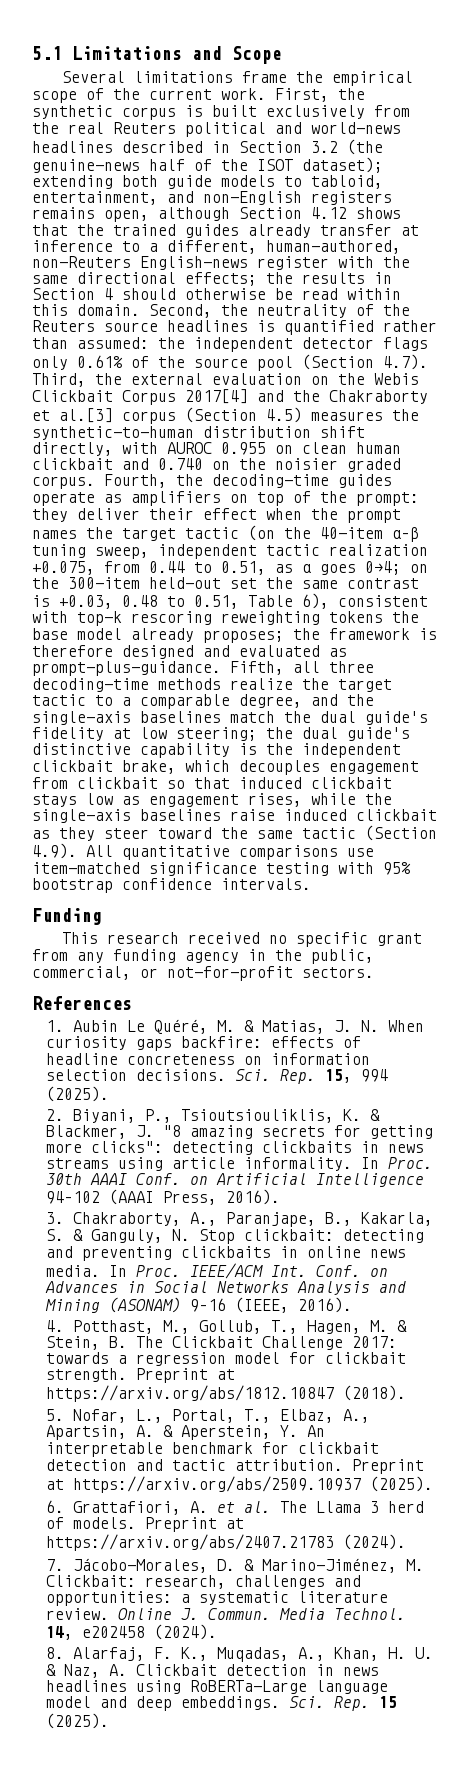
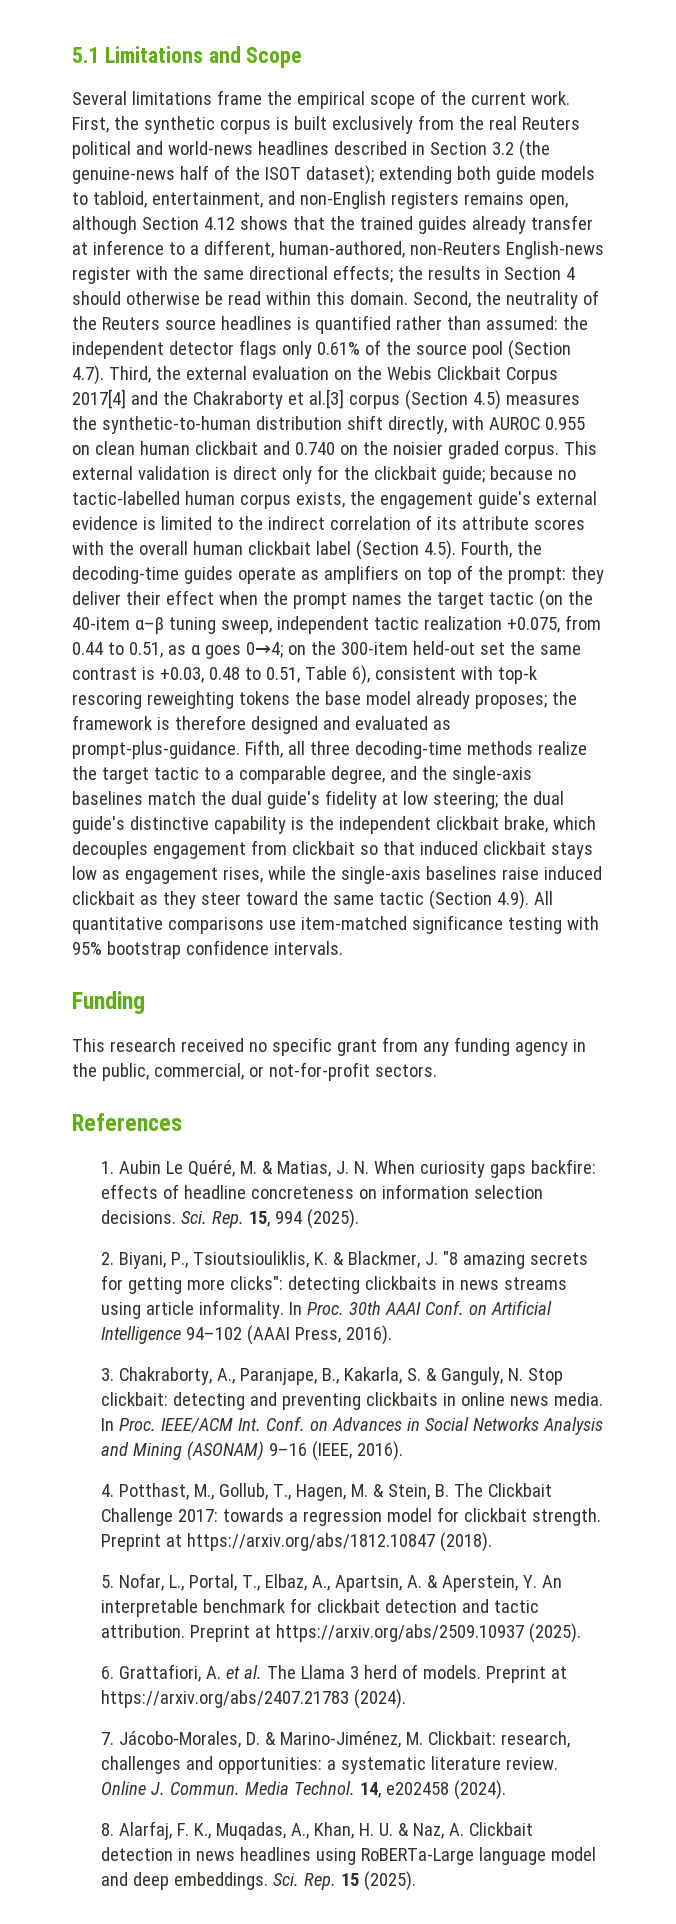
- Fourth, the decoding-time guides operate as amplifiers on top of the prompt:
+ This external validation is direct only for the clickbait guide; because no tactic-labelled human corpus exists, the engagement guide's external evidence is limited to the indirect correlation of its attribute scores with the overall human clickbait label (Section 4.5). Fourth, the decoding-time guides operate as amplifiers on top of the prompt:

